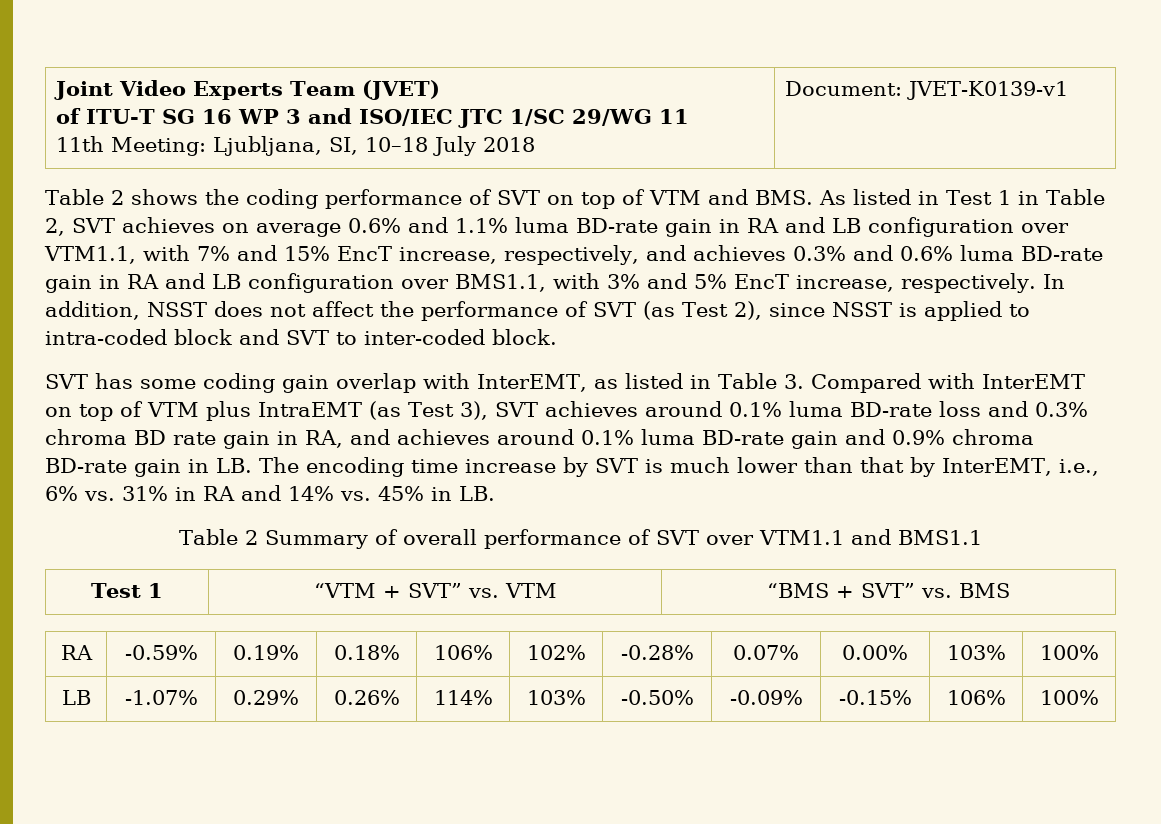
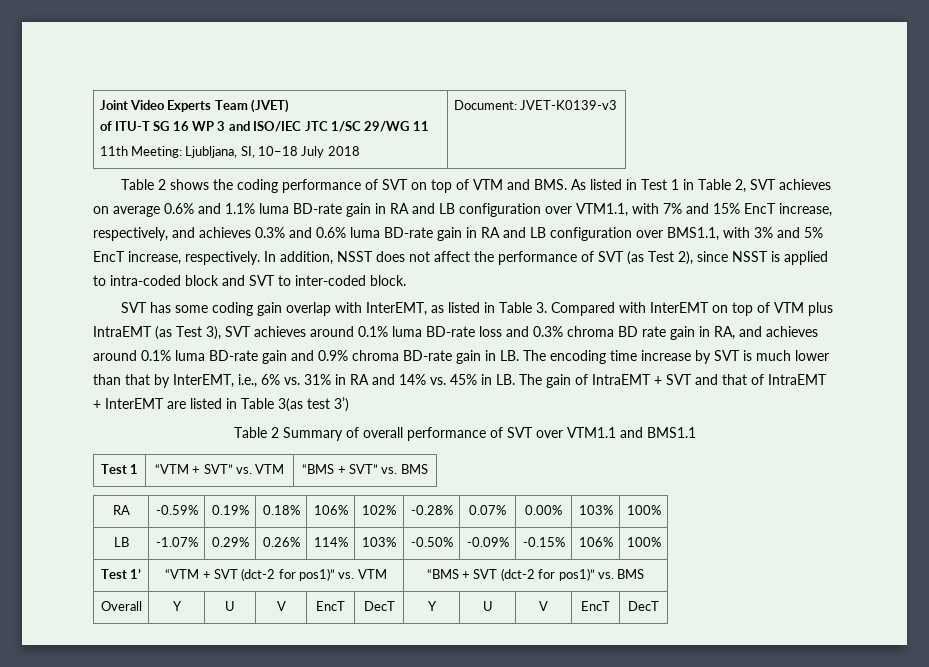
  Joint Video Experts Team (JVET)
  of ITU-T SG 16 WP 3 and ISO/IEC JTC 1/SC 29/WG 11
- 11th Meeting: Ljubljana, SI, 10–18 July 2018 | Document: JVET-K0139-v1
+ 11th Meeting: Ljubljana, SI, 10–18 July 2018 | Document: JVET-K0139-v3
- SVT has some coding gain overlap with InterEMT, as listed in Table 3. Compared with InterEMT on top of VTM plus IntraEMT (as Test 3), SVT achieves around 0.1% luma BD-rate loss and 0.3% chroma BD rate gain in RA, and achieves around 0.1% luma BD-rate gain and 0.9% chroma BD-rate gain in LB. The encoding time increase by SVT is much lower than that by InterEMT, i.e., 6% vs. 31% in RA and 14% vs. 45% in LB.
+ SVT has some coding gain overlap with InterEMT, as listed in Table 3. Compared with InterEMT on top of VTM plus IntraEMT (as Test 3), SVT achieves around 0.1% luma BD-rate loss and 0.3% chroma BD rate gain in RA, and achieves around 0.1% luma BD-rate gain and 0.9% chroma BD-rate gain in LB. The encoding time increase by SVT is much lower than that by InterEMT, i.e., 6% vs. 31% in RA and 14% vs. 45% in LB. The gain of IntraEMT + SVT and that of IntraEMT + InterEMT are listed in Table 3(as test 3’)
+ Test 1’ | “VTM + SVT (dct-2 for pos1)” vs. VTM | “BMS + SVT (dct-2 for pos1)” vs. BMS
+ Overall | Y | U | V | EncT | DecT | Y | U | V | EncT | DecT

